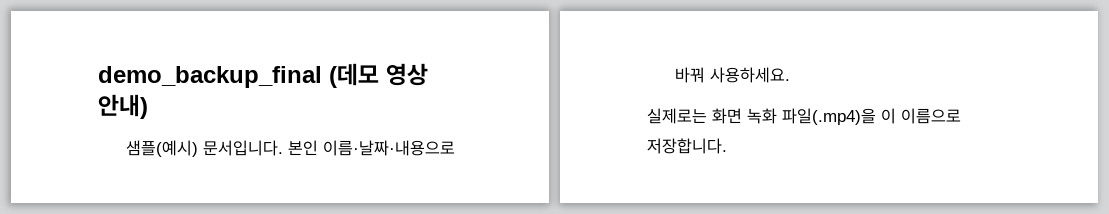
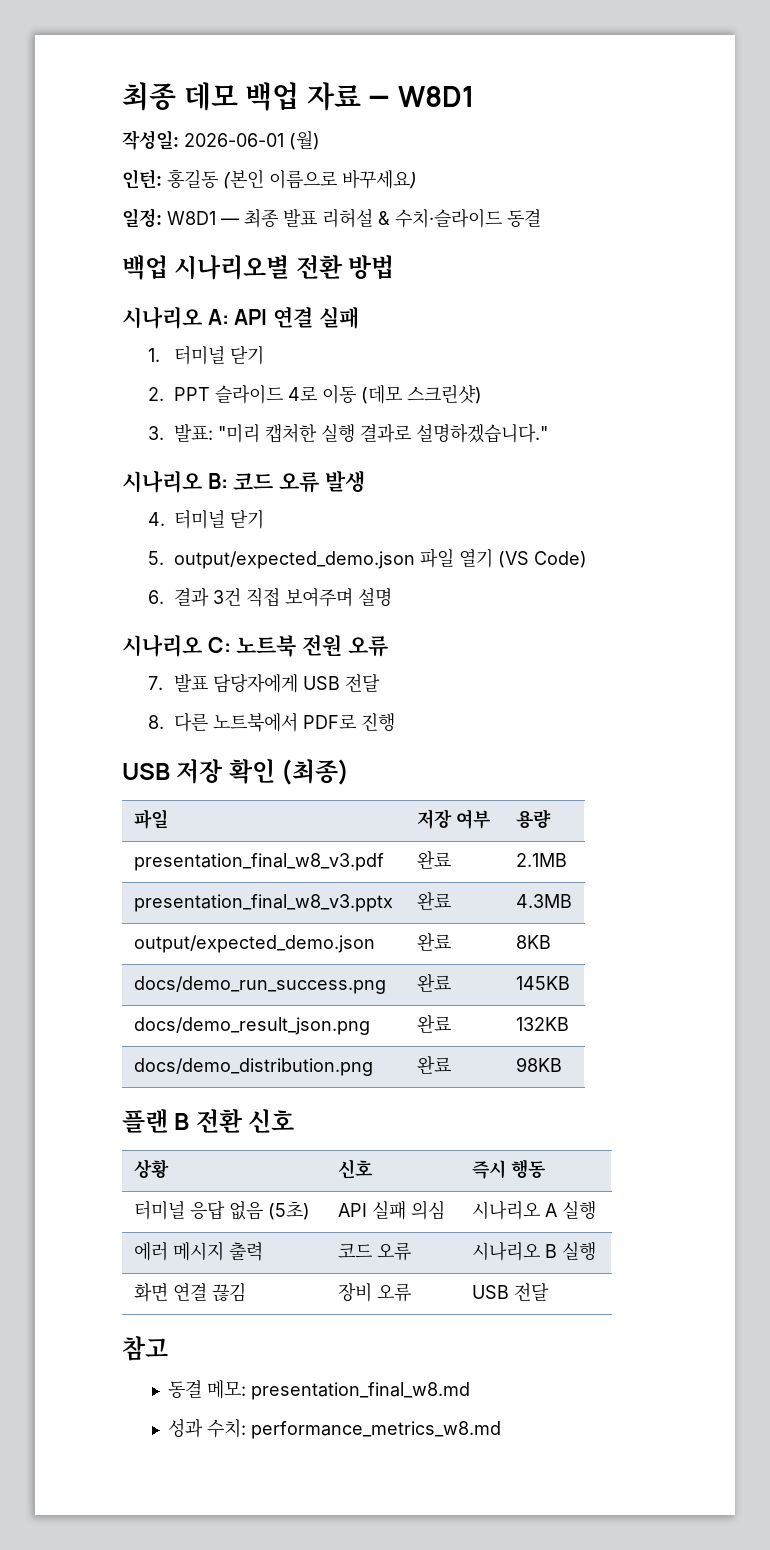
- demo_backup_final (데모 영상 안내)
- 샘플(예시) 문서입니다. 본인 이름·날짜·내용으로 바꿔 사용하세요.
- 실제로는 화면 녹화 파일(.mp4)을 이 이름으로 저장합니다.
+ 최종 데모 백업 자료 — W8D1
+ 작성일: 2026-06-01 (월)
+ 인턴: 홍길동 (본인 이름으로 바꾸세요)
+ 일정: W8D1 — 최종 발표 리허설 & 수치·슬라이드 동결
+ 백업 시나리오별 전환 방법
+ 시나리오 A: API 연결 실패
+ 1. 터미널 닫기
+ 2. PPT 슬라이드 4로 이동 (데모 스크린샷)
+ 3. 발표: "미리 캡처한 실행 결과로 설명하겠습니다."
+ 시나리오 B: 코드 오류 발생
+ 4. 터미널 닫기
+ 5. output/expected_demo.json 파일 열기 (VS Code)
+ 6. 결과 3건 직접 보여주며 설명
+ 시나리오 C: 노트북 전원 오류
+ 7. 발표 담당자에게 USB 전달
+ 8. 다른 노트북에서 PDF로 진행
+ USB 저장 확인 (최종)
+ 파일 | 저장 여부 | 용량
+ presentation_final_w8_v3.pdf | 완료 | 2.1MB
+ presentation_final_w8_v3.pptx | 완료 | 4.3MB
+ output/expected_demo.json | 완료 | 8KB
+ docs/demo_run_success.png | 완료 | 145KB
+ docs/demo_result_json.png | 완료 | 132KB
+ docs/demo_distribution.png | 완료 | 98KB
+ 플랜 B 전환 신호
+ 상황 | 신호 | 즉시 행동
+ 터미널 응답 없음 (5초) | API 실패 의심 | 시나리오 A 실행
+ 에러 메시지 출력 | 코드 오류 | 시나리오 B 실행
+ 화면 연결 끊김 | 장비 오류 | USB 전달
+ 참고
+ 동결 메모: presentation_final_w8.md
+ 성과 수치: performance_metrics_w8.md

